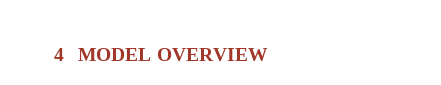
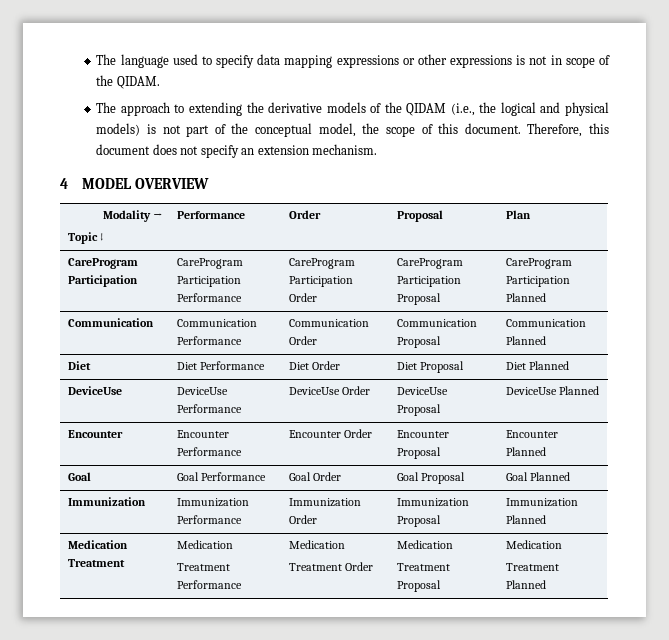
+ The language used to specify data mapping expressions or other expressions is not in scope of the QIDAM.
+ The approach to extending the derivative models of the QIDAM (i.e., the logical and physical models) is not part of the conceptual model, the scope of this document. Therefore, this document does not specify an extension mechanism.
  4 MODEL OVERVIEW
+ Modality →
+ Topic ↓ | Performance | Order | Proposal | Plan
+ CareProgram Participation | CareProgram Participation Performance | CareProgram Participation Order | CareProgram Participation Proposal | CareProgram Participation Planned
+ Communication | Communication Performance | Communication Order | Communication Proposal | Communication Planned
+ Diet | Diet Performance | Diet Order | Diet Proposal | Diet Planned
+ DeviceUse | DeviceUse Performance | DeviceUse Order | DeviceUse Proposal | DeviceUse Planned
+ Encounter | Encounter Performance | Encounter Order | Encounter Proposal | Encounter Planned
+ Goal | Goal Performance | Goal Order | Goal Proposal | Goal Planned
+ Immunization | Immunization Performance | Immunization Order | Immunization Proposal | Immunization Planned
+ Medication Treatment | Medication
+ Treatment Performance | Medication
+ Treatment Order | Medication
+ Treatment Proposal | Medication
+ Treatment Planned

